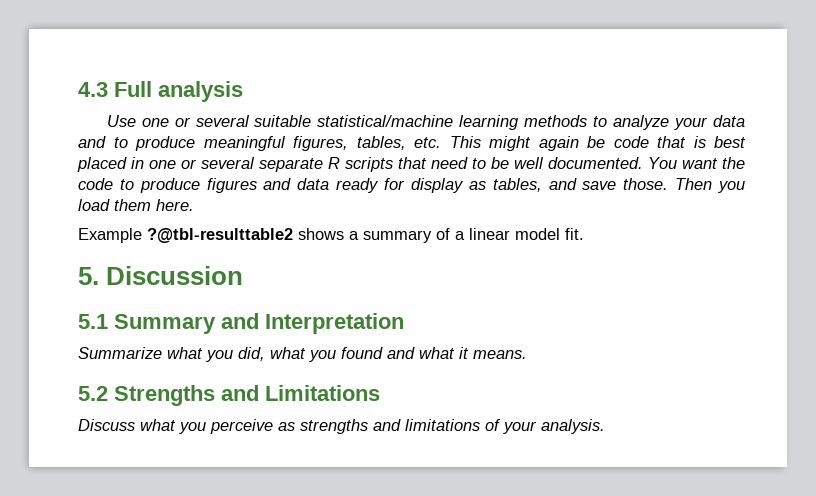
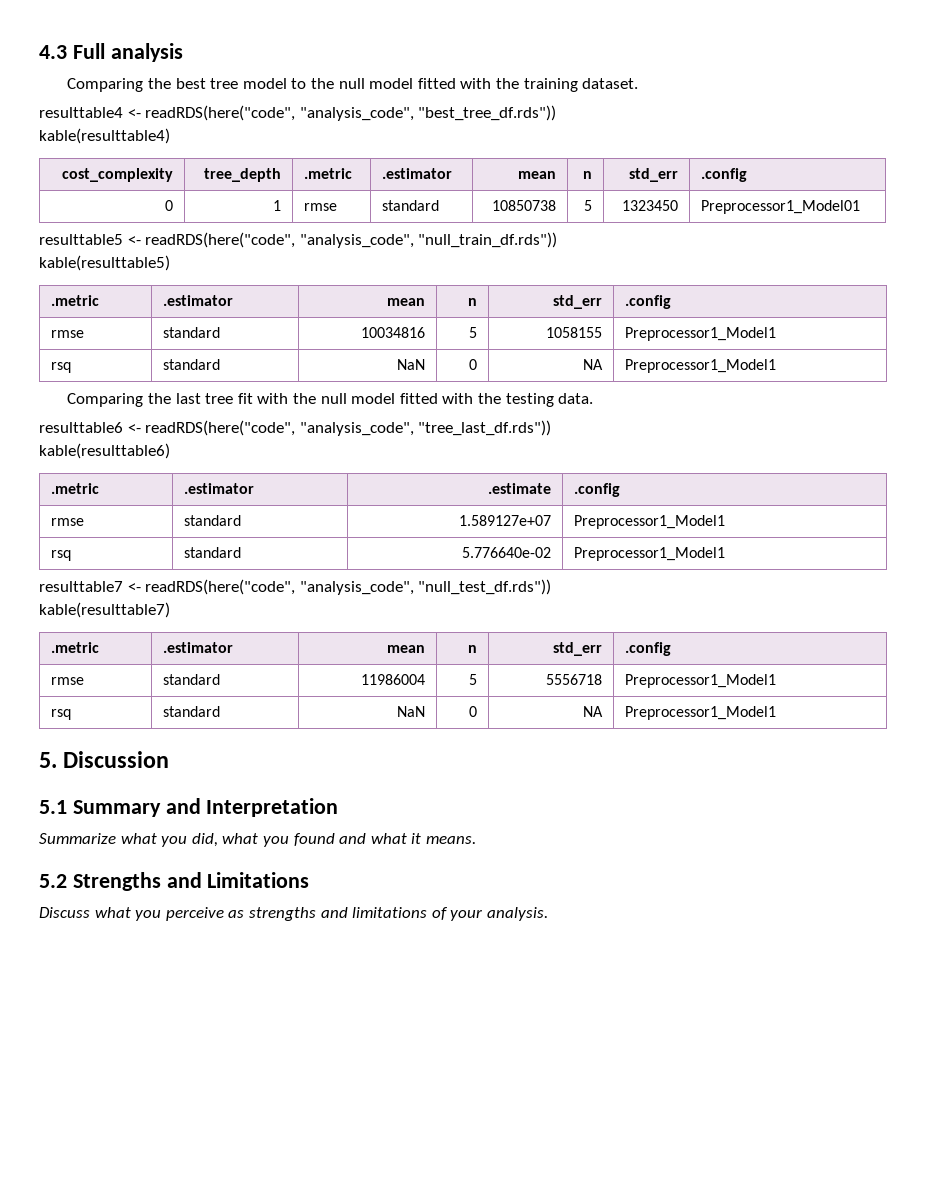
- Use one or several suitable statistical/machine learning methods to analyze your data and to produce meaningful figures, tables, etc. This might again be code that is best placed in one or several separate R scripts that need to be well documented. You want the code to produce figures and data ready for display as tables, and save those. Then you load them here.
- Example ?@tbl-resulttable2 shows a summary of a linear model fit.
+ Comparing the best tree model to the null model fitted with the training dataset.
+ resulttable4 <- readRDS(here("code", "analysis_code", "best_tree_df.rds"))
+ kable(resulttable4)
+ cost_complexity | tree_depth | .metric | .estimator | mean | n | std_err | .config
+ 0 | 1 | rmse | standard | 10850738 | 5 | 1323450 | Preprocessor1_Model01
+ resulttable5 <- readRDS(here("code", "analysis_code", "null_train_df.rds"))
+ kable(resulttable5)
+ .metric | .estimator | mean | n | std_err | .config
+ rmse | standard | 10034816 | 5 | 1058155 | Preprocessor1_Model1
+ rsq | standard | NaN | 0 | NA | Preprocessor1_Model1
+ Comparing the last tree fit with the null model fitted with the testing data.
+ resulttable6 <- readRDS(here("code", "analysis_code", "tree_last_df.rds"))
+ kable(resulttable6)
+ .metric | .estimator | .estimate | .config
+ rmse | standard | 1.589127e+07 | Preprocessor1_Model1
+ rsq | standard | 5.776640e-02 | Preprocessor1_Model1
+ resulttable7 <- readRDS(here("code", "analysis_code", "null_test_df.rds"))
+ kable(resulttable7)
+ .metric | .estimator | mean | n | std_err | .config
+ rmse | standard | 11986004 | 5 | 5556718 | Preprocessor1_Model1
+ rsq | standard | NaN | 0 | NA | Preprocessor1_Model1

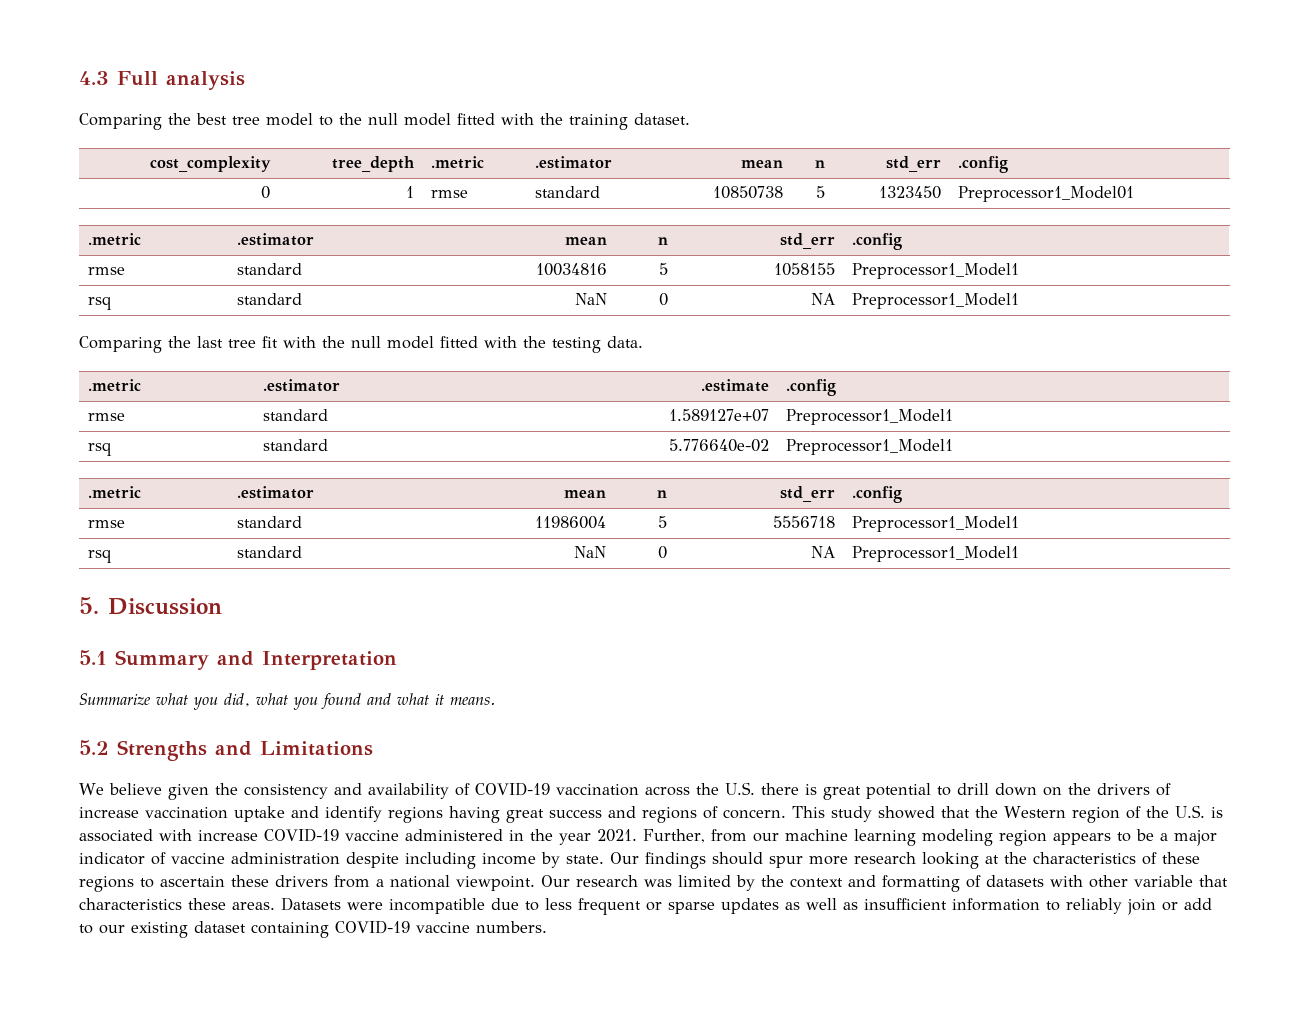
- resulttable4 <- readRDS(here("code", "analysis_code", "best_tree_df.rds"))
- kable(resulttable4)
- resulttable5 <- readRDS(here("code", "analysis_code", "null_train_df.rds"))
- kable(resulttable5)
- resulttable6 <- readRDS(here("code", "analysis_code", "tree_last_df.rds"))
- kable(resulttable6)
- resulttable7 <- readRDS(here("code", "analysis_code", "null_test_df.rds"))
- kable(resulttable7)
- Discuss what you perceive as strengths and limitations of your analysis.
+ We believe given the consistency and availability of COVID-19 vaccination across the U.S. there is great potential to drill down on the drivers of increase vaccination uptake and identify regions having great success and regions of concern. This study showed that the Western region of the U.S. is associated with increase COVID-19 vaccine administered in the year 2021. Further, from our machine learning modeling region appears to be a major indicator of vaccine administration despite including income by state. Our findings should spur more research looking at the characteristics of these regions to ascertain these drivers from a national viewpoint. Our research was limited by the context and formatting of datasets with other variable that characteristics these areas. Datasets were incompatible due to less frequent or sparse updates as well as insufficient information to reliably join or add to our existing dataset containing COVID-19 vaccine numbers.

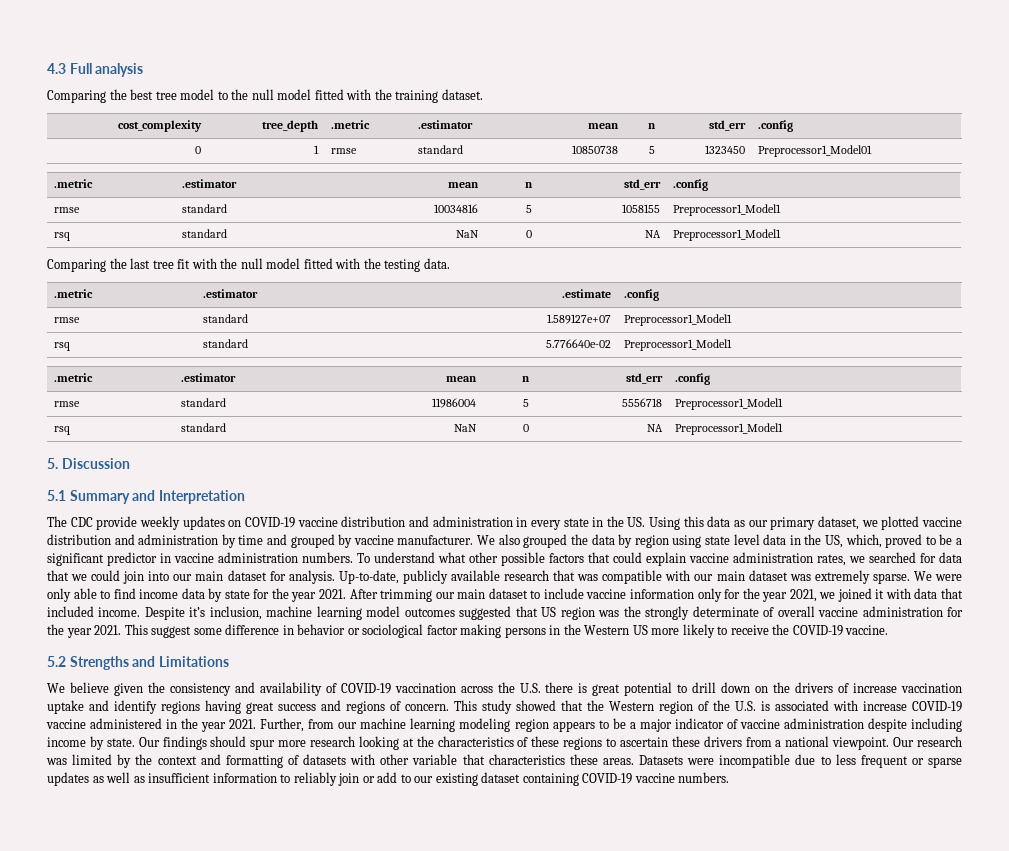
- Summarize what you did, what you found and what it means.
+ The CDC provide weekly updates on COVID-19 vaccine distribution and administration in every state in the US. Using this data as our primary dataset, we plotted vaccine distribution and administration by time and grouped by vaccine manufacturer. We also grouped the data by region using state level data in the US, which, proved to be a significant predictor in vaccine administration numbers. To understand what other possible factors that could explain vaccine administration rates, we searched for data that we could join into our main dataset for analysis. Up-to-date, publicly available research that was compatible with our main dataset was extremely sparse. We were only able to find income data by state for the year 2021. After trimming our main dataset to include vaccine information only for the year 2021, we joined it with data that included income. Despite it’s inclusion, machine learning model outcomes suggested that US region was the strongly determinate of overall vaccine administration for the year 2021. This suggest some difference in behavior or sociological factor making persons in the Western US more likely to receive the COVID-19 vaccine.

